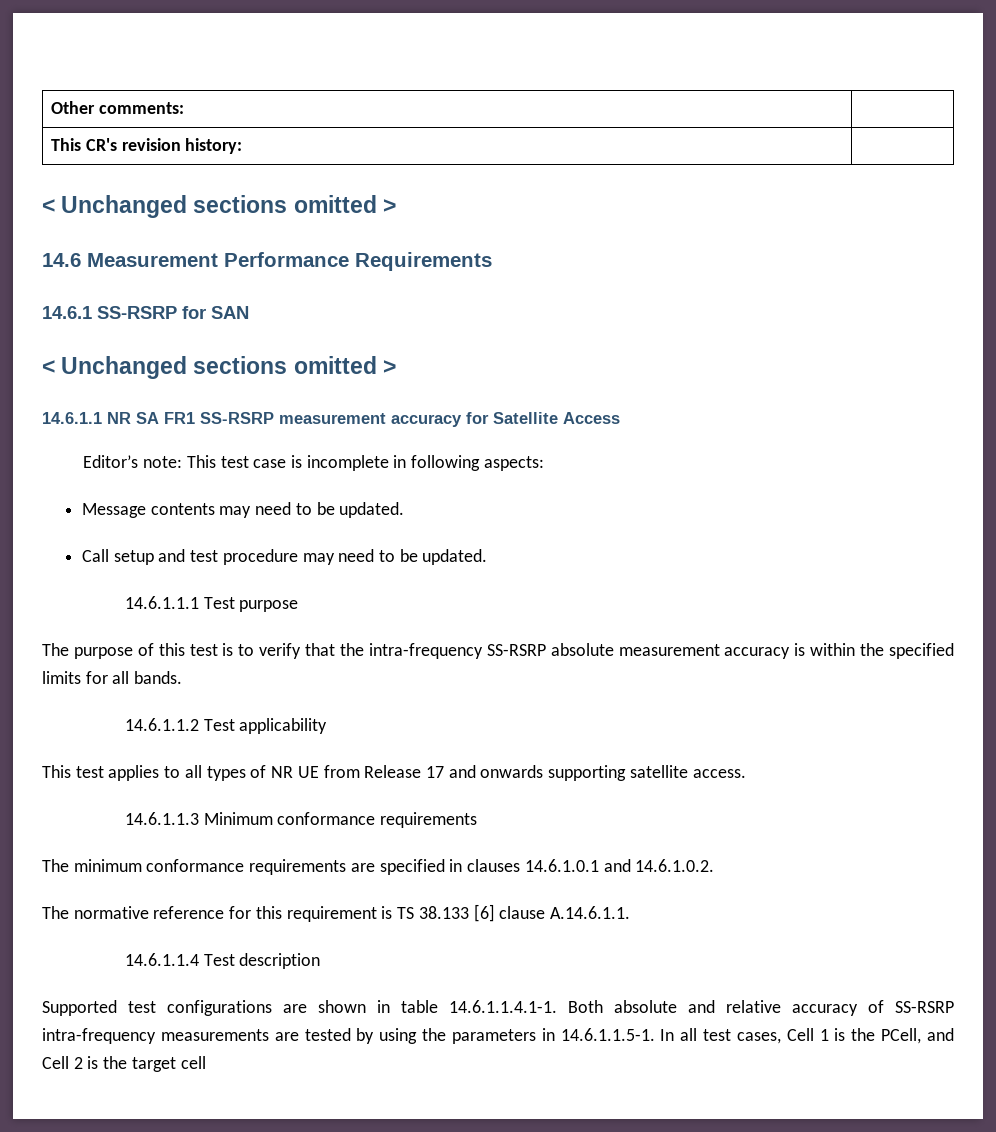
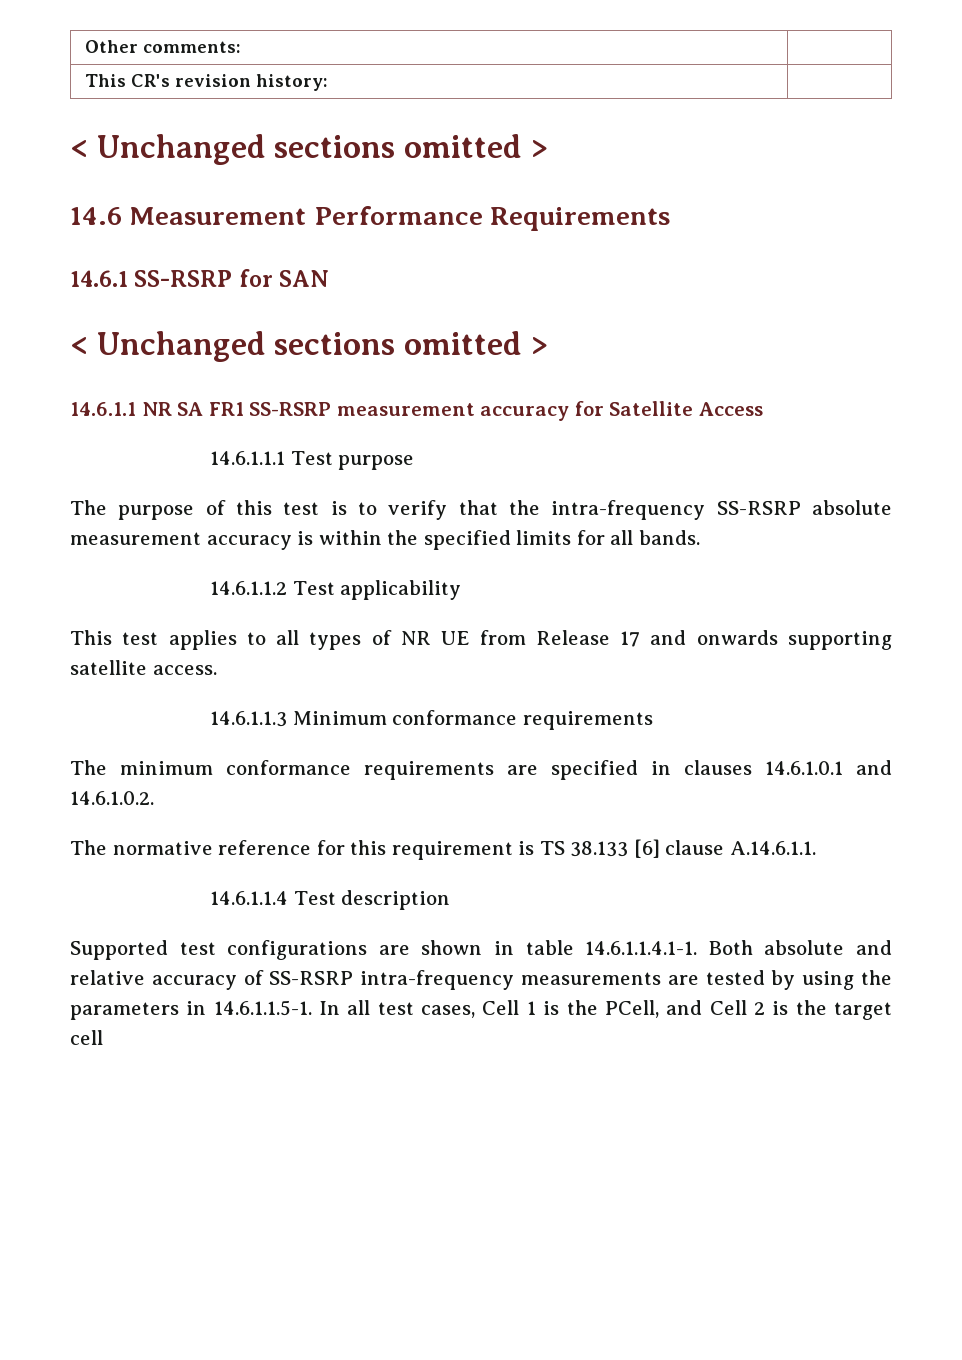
- Editor’s note: This test case is incomplete in following aspects:
- Message contents may need to be updated.
- Call setup and test procedure may need to be updated.

